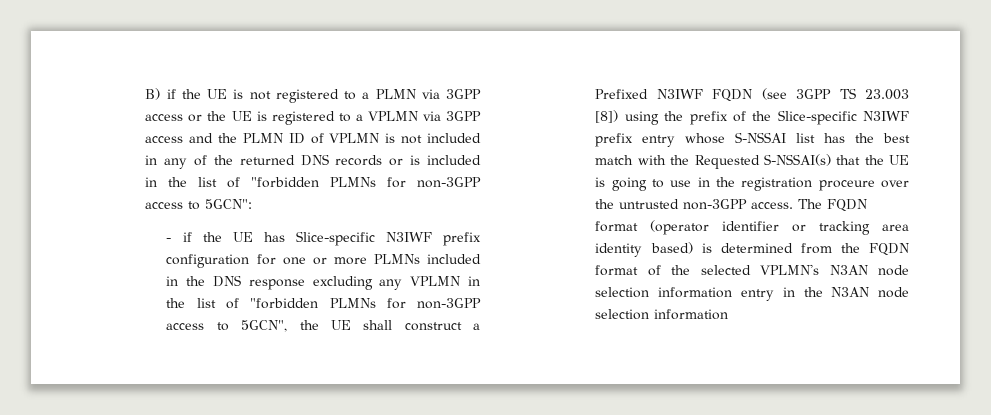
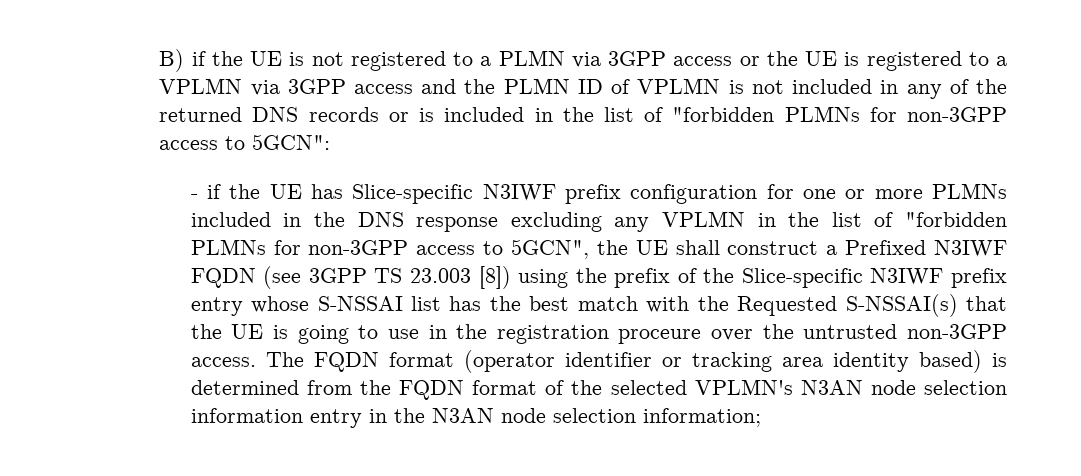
- The FQDN format (operator identifier or tracking area identity based) is determined from the FQDN format of the selected VPLMN's N3AN node selection information entry in the N3AN node selection information
+ The FQDN format (operator identifier or tracking area identity based) is determined from the FQDN format of the selected VPLMN's N3AN node selection information entry in the N3AN node selection information;

